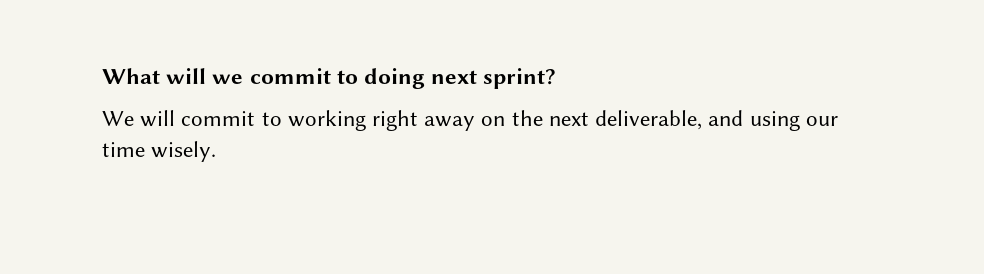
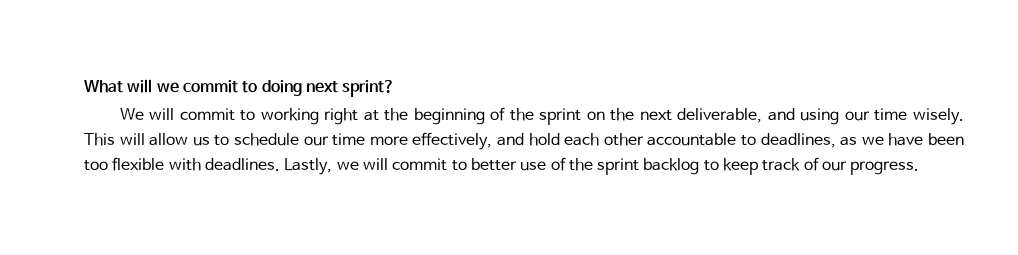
- We will commit to working right away on the next deliverable, and using our time wisely.
+ We will commit to working right at the beginning of the sprint on the next deliverable, and using our time wisely.
+ This will allow us to schedule our time more effectively, and hold each other accountable to deadlines, as we have been too flexible with deadlines. Lastly, we will commit to better use of the sprint backlog to keep track of our progress.

